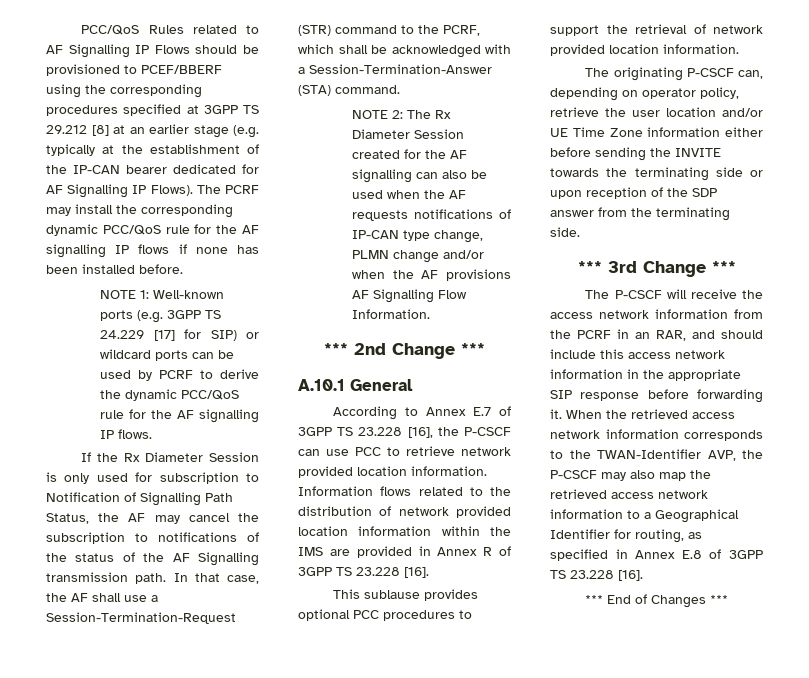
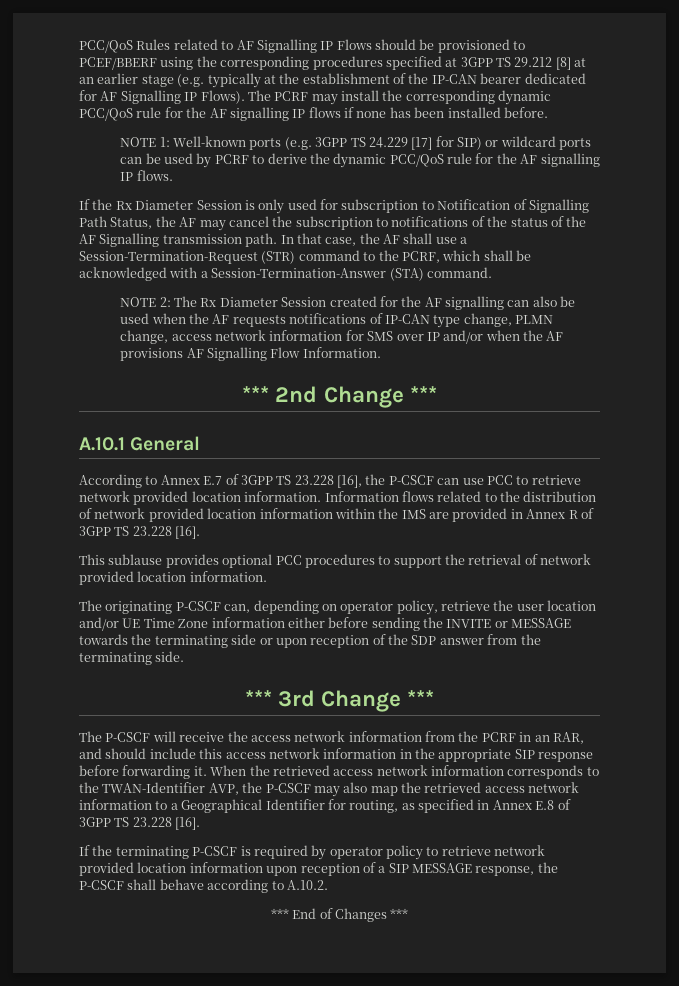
- NOTE 2: The Rx Diameter Session created for the AF signalling can also be used when the AF requests notifications of IP-CAN type change, PLMN change and/or when the AF provisions AF Signalling Flow Information.
+ NOTE 2: The Rx Diameter Session created for the AF signalling can also be used when the AF requests notifications of IP-CAN type change, PLMN change, access network information for SMS over IP and/or when the AF provisions AF Signalling Flow Information.
- The originating P-CSCF can, depending on operator policy, retrieve the user location and/or UE Time Zone information either before sending the INVITE towards the terminating side or upon reception of the SDP answer from the terminating side.
+ The originating P-CSCF can, depending on operator policy, retrieve the user location and/or UE Time Zone information either before sending the INVITE or MESSAGE towards the terminating side or upon reception of the SDP answer from the terminating side.
+ If the terminating P-CSCF is required by operator policy to retrieve network provided location information upon reception of a SIP MESSAGE response, the P-CSCF shall behave according to A.10.2.

